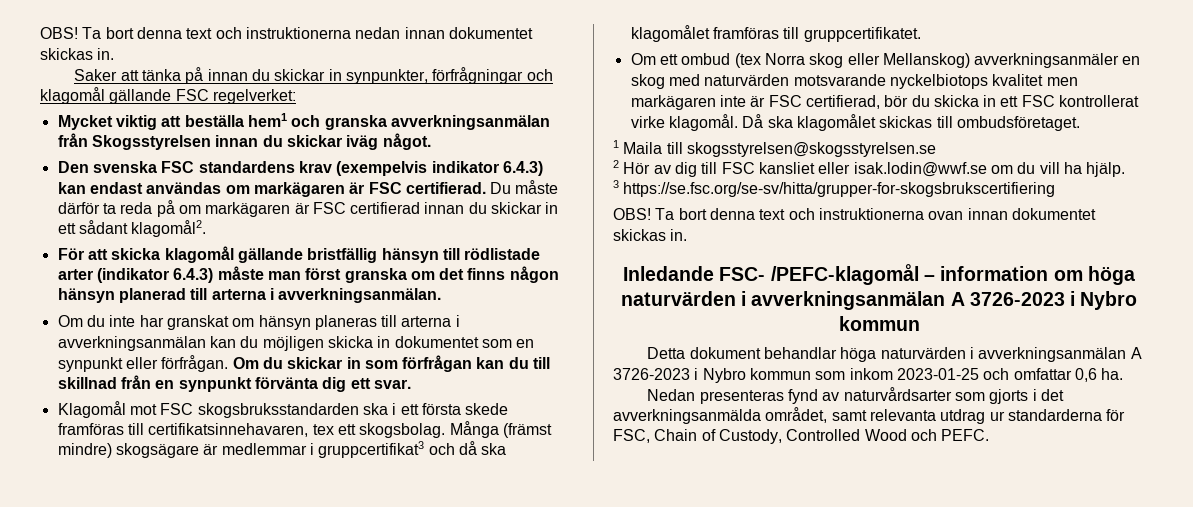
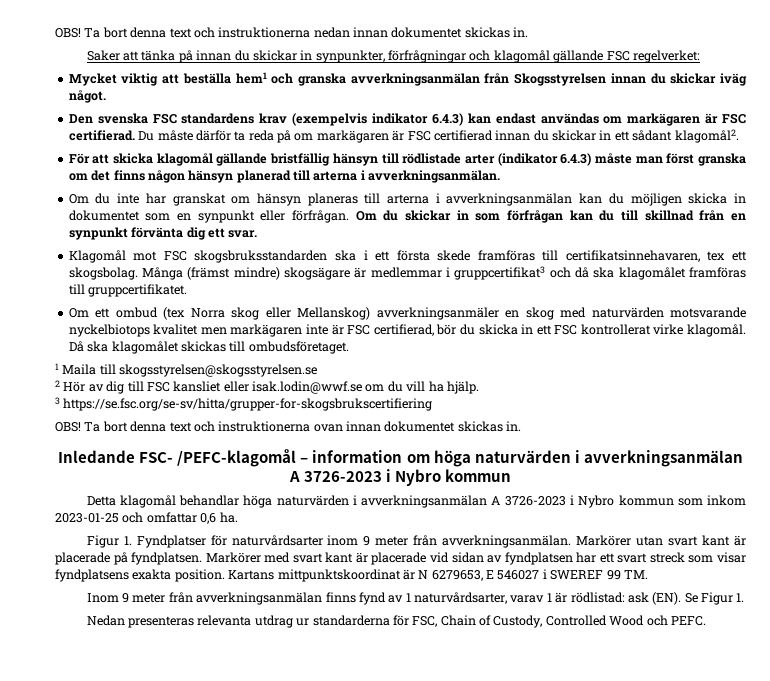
- Detta dokument behandlar höga naturvärden i avverkningsanmälan A 3726-2023 i Nybro kommun som inkom 2023-01-25 och omfattar 0,6 ha.
+ Detta klagomål behandlar höga naturvärden i avverkningsanmälan A 3726-2023 i Nybro kommun som inkom 2023-01-25 och omfattar 0,6 ha.
- Nedan presenteras fynd av naturvårdsarter som gjorts i det avverkningsanmälda området, samt relevanta utdrag ur standarderna för FSC, Chain of Custody, Controlled Wood och PEFC.
+ Figur 1. Fyndplatser för naturvårdsarter inom 9 meter från avverkningsanmälan. Markörer utan svart kant är placerade på fyndplatsen. Markörer med svart kant är placerade vid sidan av fyndplatsen har ett svart streck som visar fyndplatsens exakta position. Kartans mittpunktskoordinat är N 6279653, E 546027 i SWEREF 99 TM.
+ Inom 9 meter från avverkningsanmälan finns fynd av 1 naturvårdsarter, varav 1 är rödlistad: ask (EN). Se Figur 1.
+ Nedan presenteras relevanta utdrag ur standarderna för FSC, Chain of Custody, Controlled Wood och PEFC.

